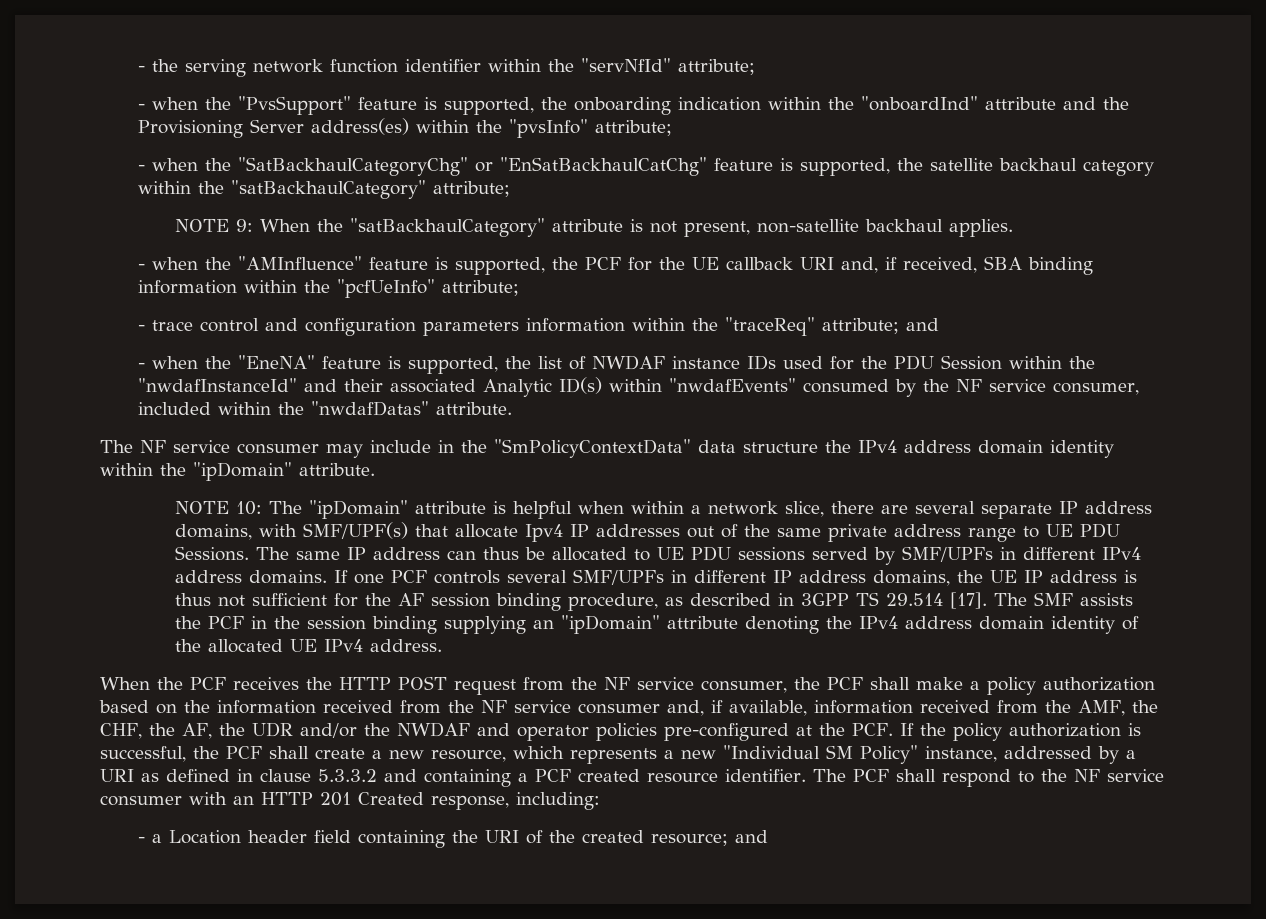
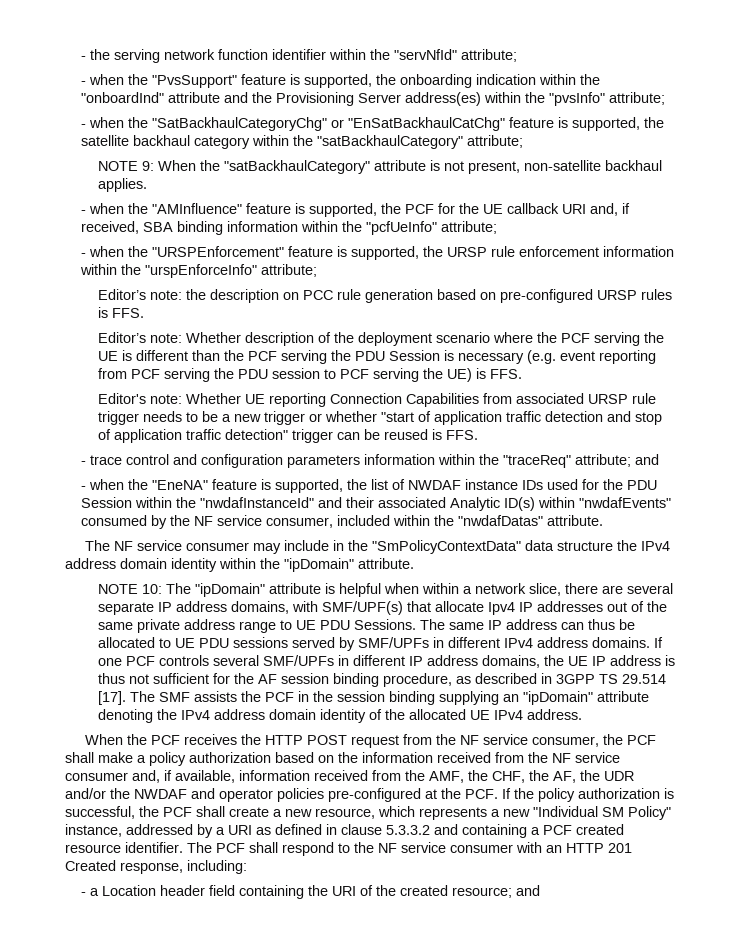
+ - when the "URSPEnforcement" feature is supported, the URSP rule enforcement information within the "urspEnforceInfo" attribute;
+ Editor’s note: the description on PCC rule generation based on pre-configured URSP rules is FFS.
+ Editor’s note: Whether description of the deployment scenario where the PCF serving the UE is different than the PCF serving the PDU Session is necessary (e.g. event reporting from PCF serving the PDU session to PCF serving the UE) is FFS.
+ Editor's note: Whether UE reporting Connection Capabilities from associated URSP rule trigger needs to be a new trigger or whether "start of application traffic detection and stop of application traffic detection" trigger can be reused is FFS.

